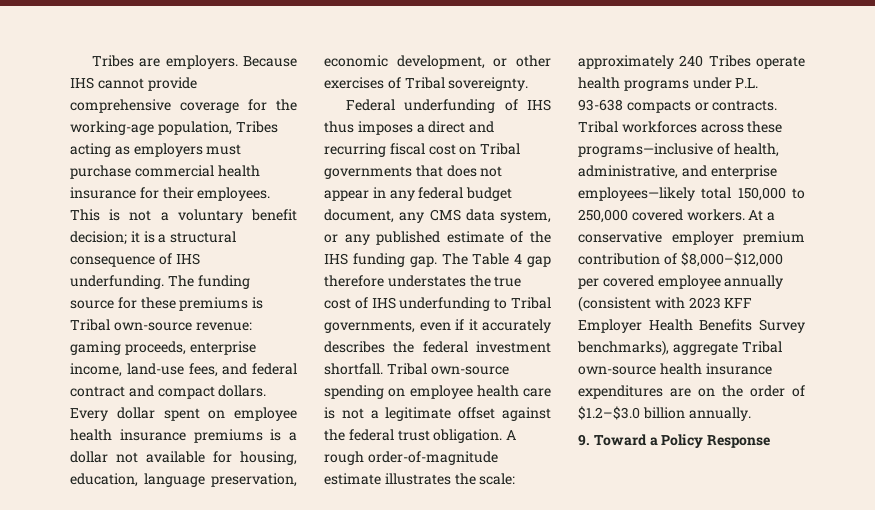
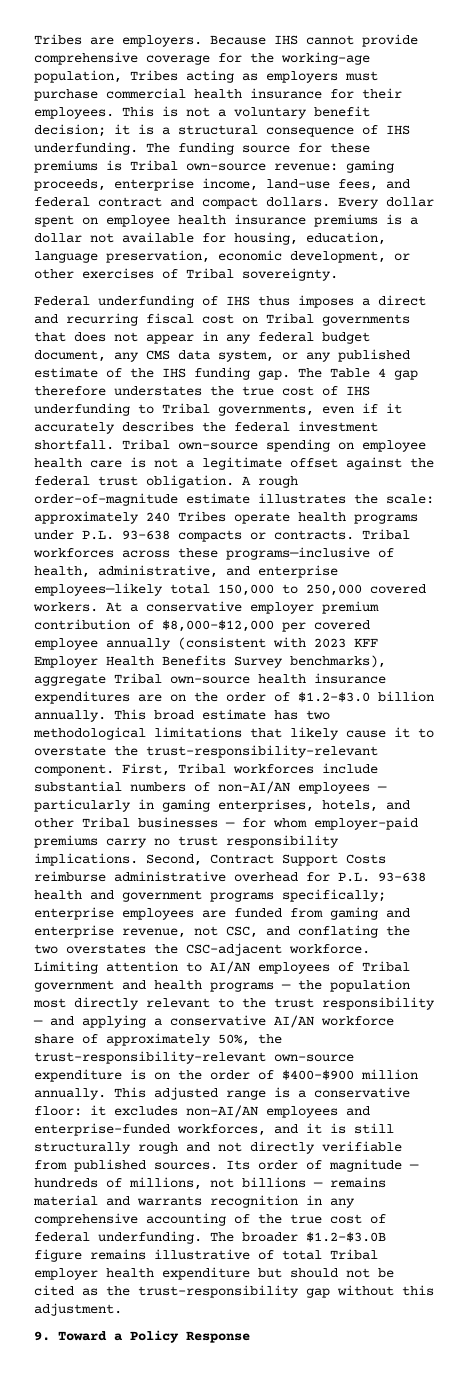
+ This broad estimate has two methodological limitations that likely cause it to overstate the trust-responsibility-relevant component. First, Tribal workforces include substantial numbers of non-AI/AN employees — particularly in gaming enterprises, hotels, and other Tribal businesses — for whom employer-paid premiums carry no trust responsibility implications. Second, Contract Support Costs reimburse administrative overhead for P.L. 93-638 health and government programs specifically; enterprise employees are funded from gaming and enterprise revenue, not CSC, and conflating the two overstates the CSC-adjacent workforce. Limiting attention to AI/AN employees of Tribal government and health programs — the population most directly relevant to the trust responsibility — and applying a conservative AI/AN workforce share of approximately 50%, the trust-responsibility-relevant own-source expenditure is on the order of $400–$900 million annually. This adjusted range is a conservative floor: it excludes non-AI/AN employees and enterprise-funded workforces, and it is still structurally rough and not directly verifiable from published sources. Its order of magnitude — hundreds of millions, not billions — remains material and warrants recognition in any comprehensive accounting of the true cost of federal underfunding. The broader $1.2–$3.0B figure remains illustrative of total Tribal employer health expenditure but should not be cited as the trust-responsibility gap without this adjustment.

